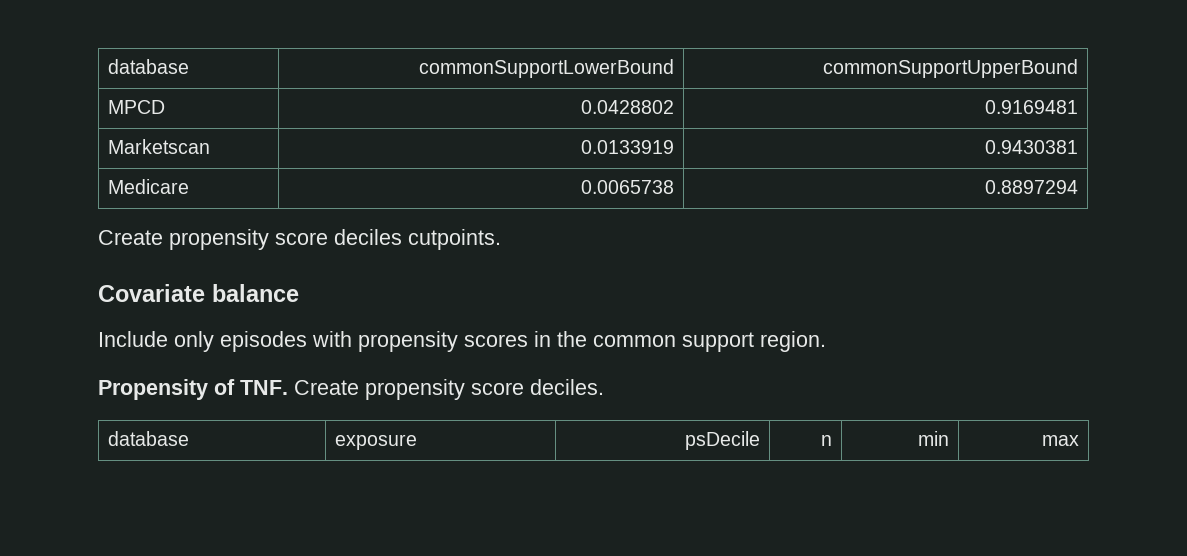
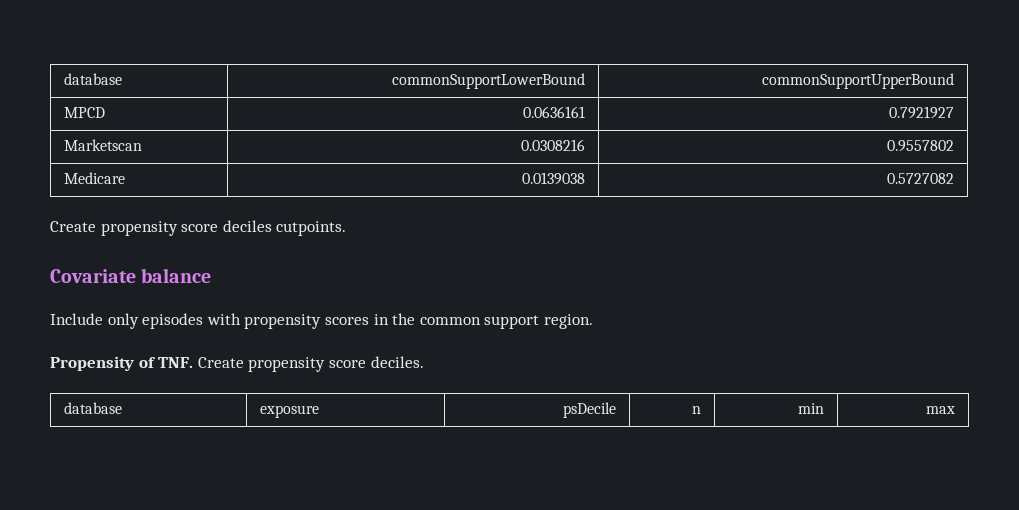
- MPCD | 0.0428802 | 0.9169481
+ MPCD | 0.0636161 | 0.7921927
- Marketscan | 0.0133919 | 0.9430381
+ Marketscan | 0.0308216 | 0.9557802
- Medicare | 0.0065738 | 0.8897294
+ Medicare | 0.0139038 | 0.5727082

